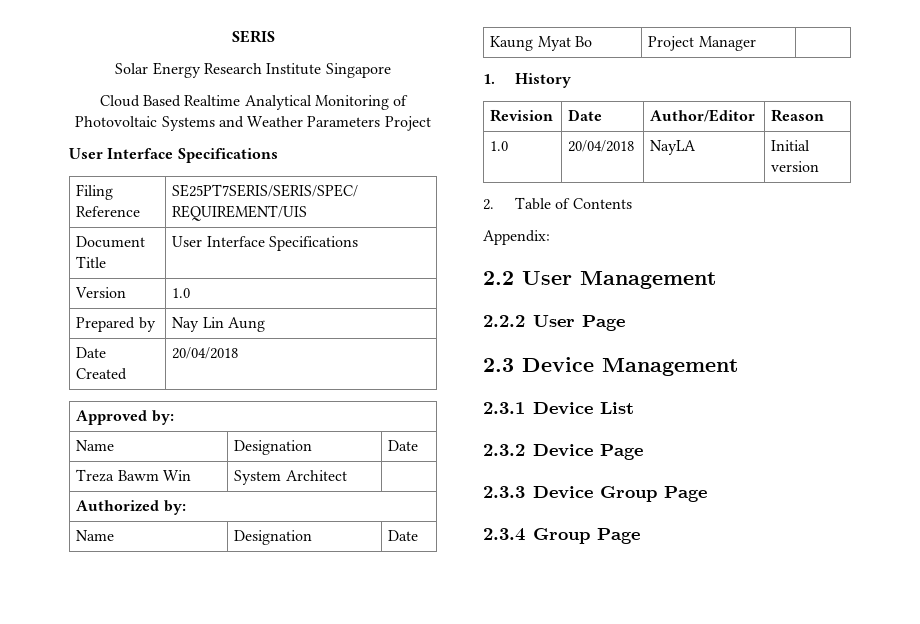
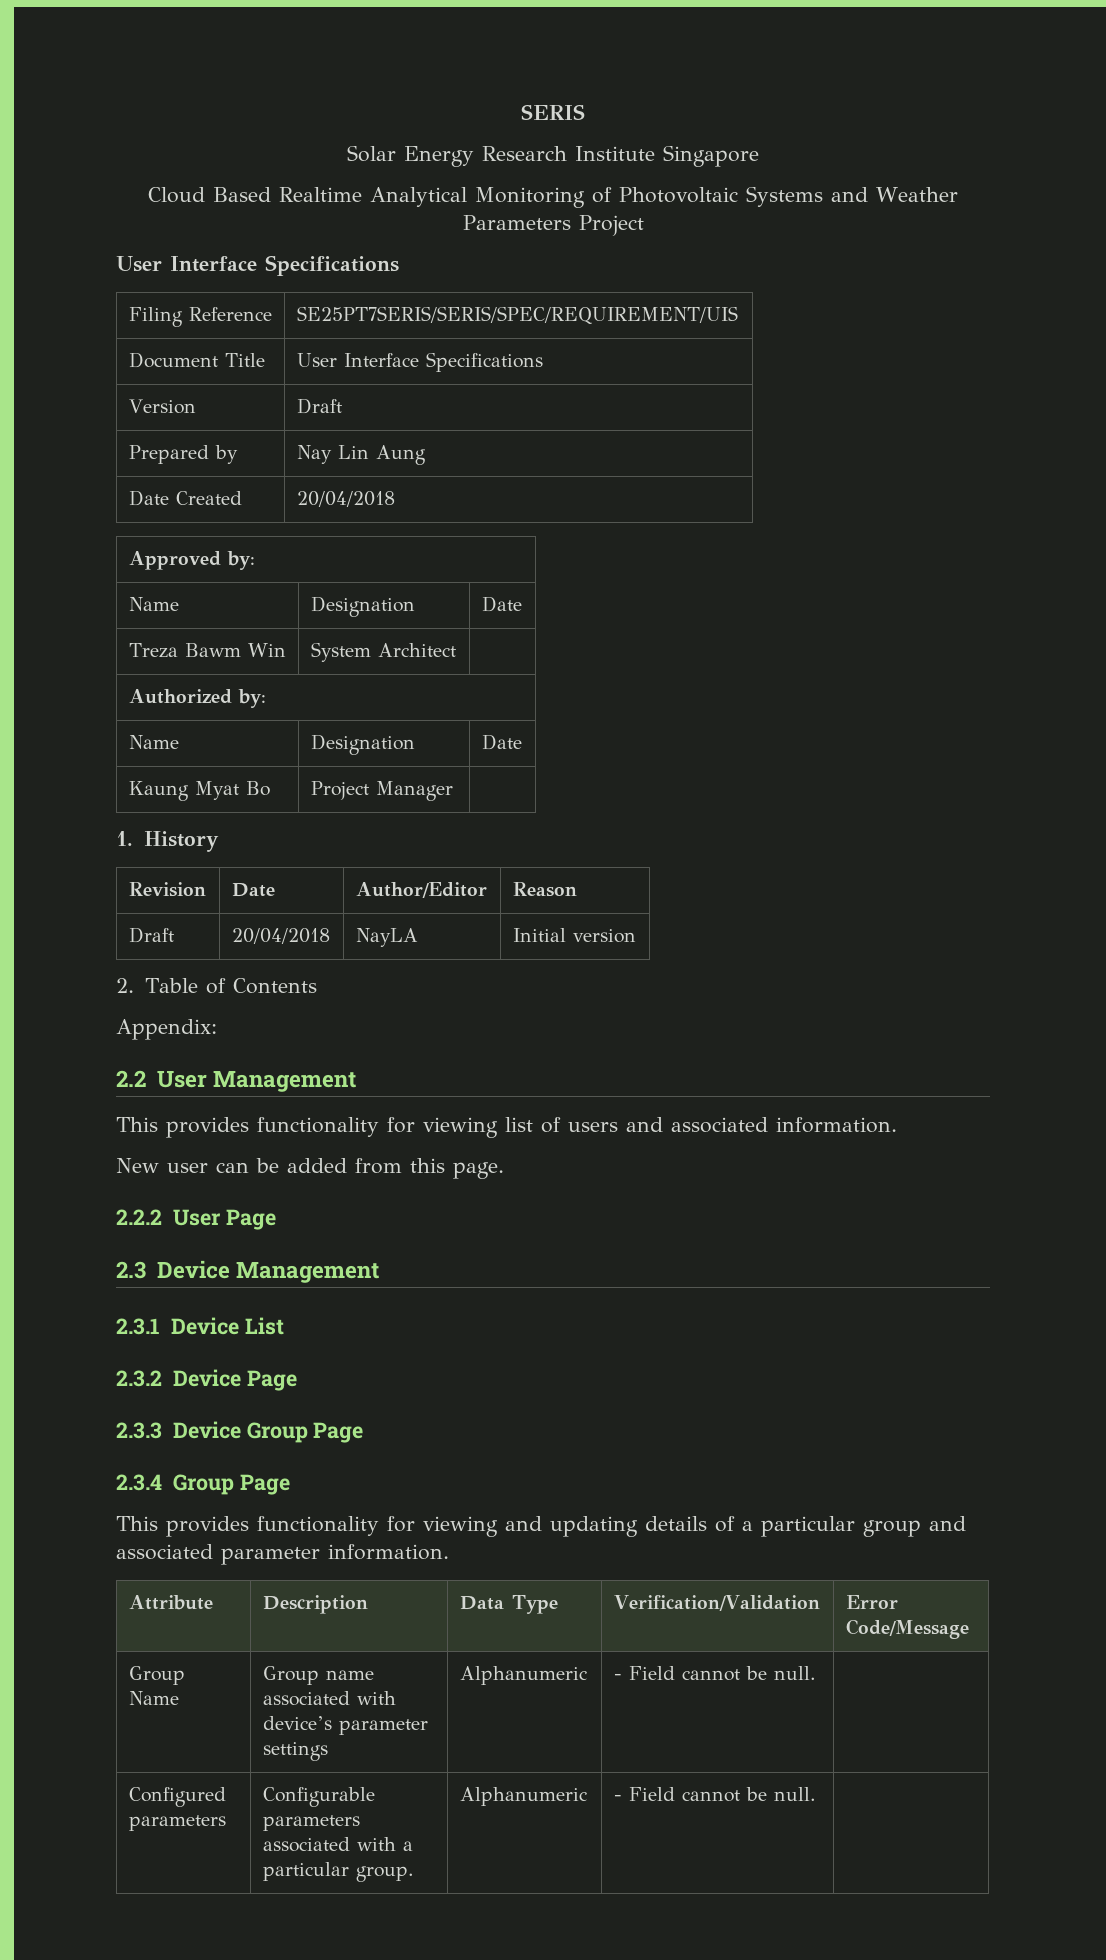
- Version | 1.0
+ Version | Draft
- 1.0 | 20/04/2018 | NayLA | Initial version
+ Draft | 20/04/2018 | NayLA | Initial version
+ This provides functionality for viewing list of users and associated information.
+ New user can be added from this page.
+ This provides functionality for viewing and updating details of a particular group and associated parameter information.
+ Attribute | Description | Data Type | Verification/Validation | Error Code/Message
+ Group Name | Group name associated with device’s parameter settings | Alphanumeric | - Field cannot be null. |
+ Configured parameters | Configurable parameters associated with a particular group. | Alphanumeric | - Field cannot be null. |

